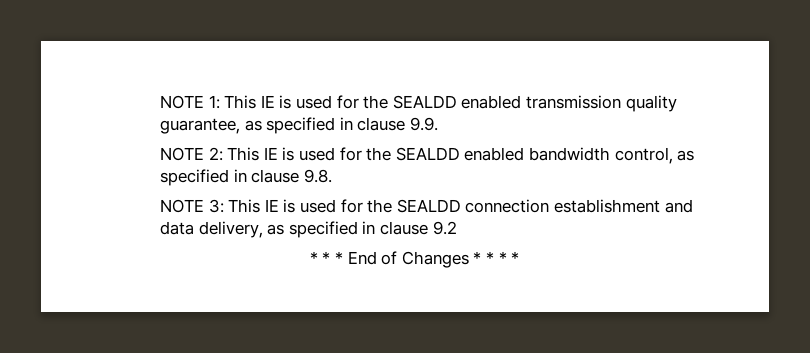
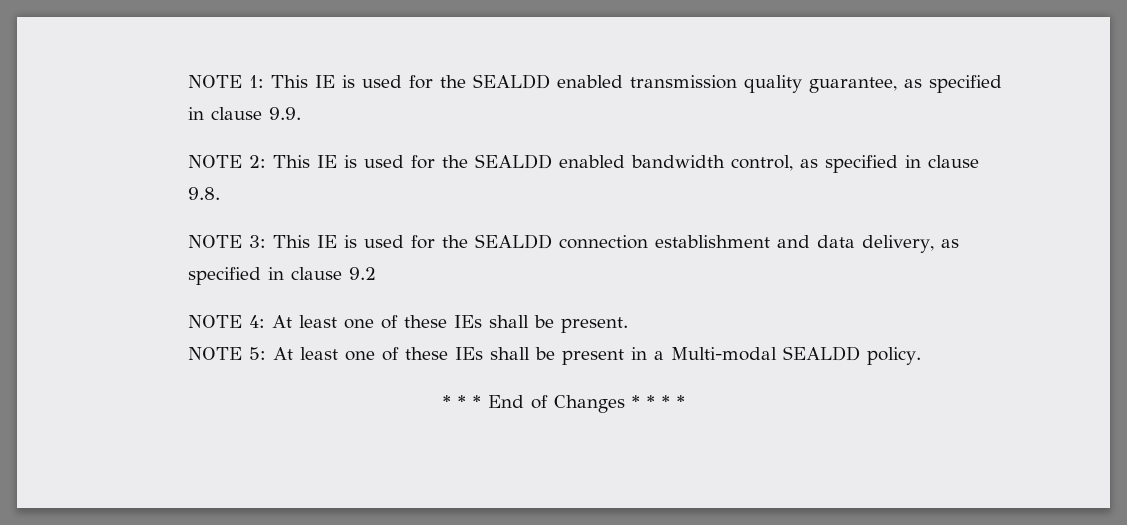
+ NOTE 4: At least one of these IEs shall be present.
+ NOTE 5: At least one of these IEs shall be present in a Multi-modal SEALDD policy.

